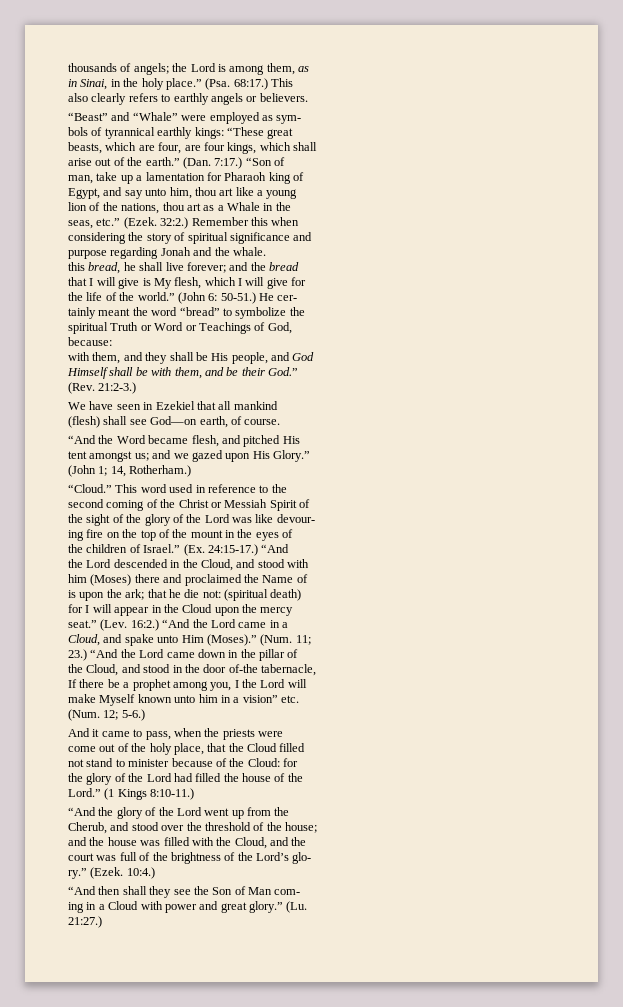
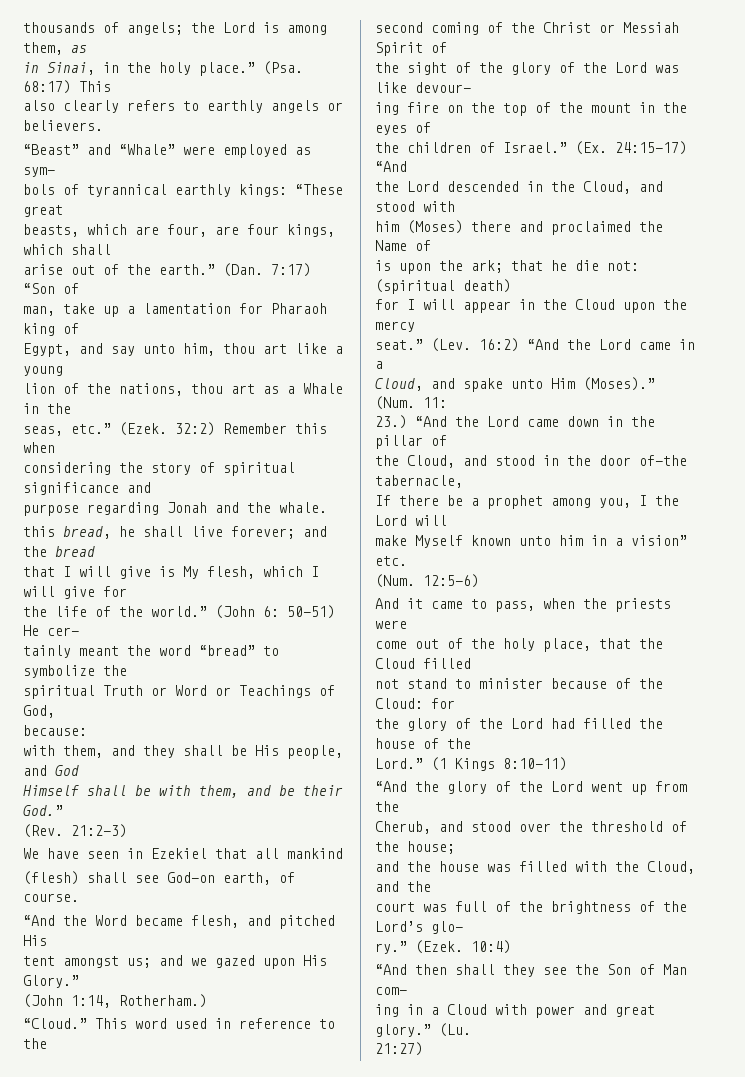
- (Psa. 68:17.) This
+ (Psa. 68:17) This
- (Dan. 7:17.) “Son of
+ (Dan. 7:17) “Son of
- 32:2.) Remember this when
+ 32:2) Remember this when
- (John 6: 50-51.) He cer-
+ (John 6: 50-51) He cer-
- (Rev. 21:2-3.)
+ (Rev. 21:2-3)
- (John 1; 14, Rotherham.)
+ (John 1:14, Rotherham.)
- (Ex. 24:15-17.) “And
+ (Ex. 24:15-17) “And
- (Lev. 16:2.) “And the Lord came in a
+ (Lev. 16:2) “And the Lord came in a
- (Num. 11;
+ (Num. 11:
- (Num. 12; 5-6.)
+ (Num. 12:5-6)
- (1 Kings 8:10-11.)
+ (1 Kings 8:10-11)
- 10:4.)
+ 10:4)
- 21:27.)
+ 21:27)

